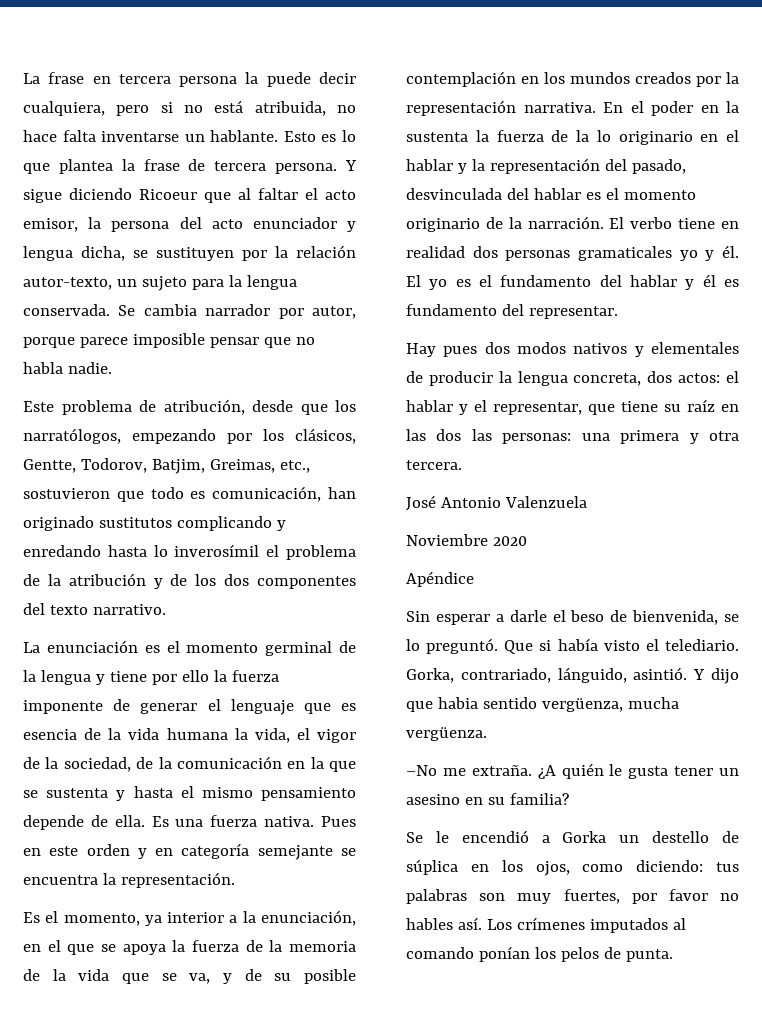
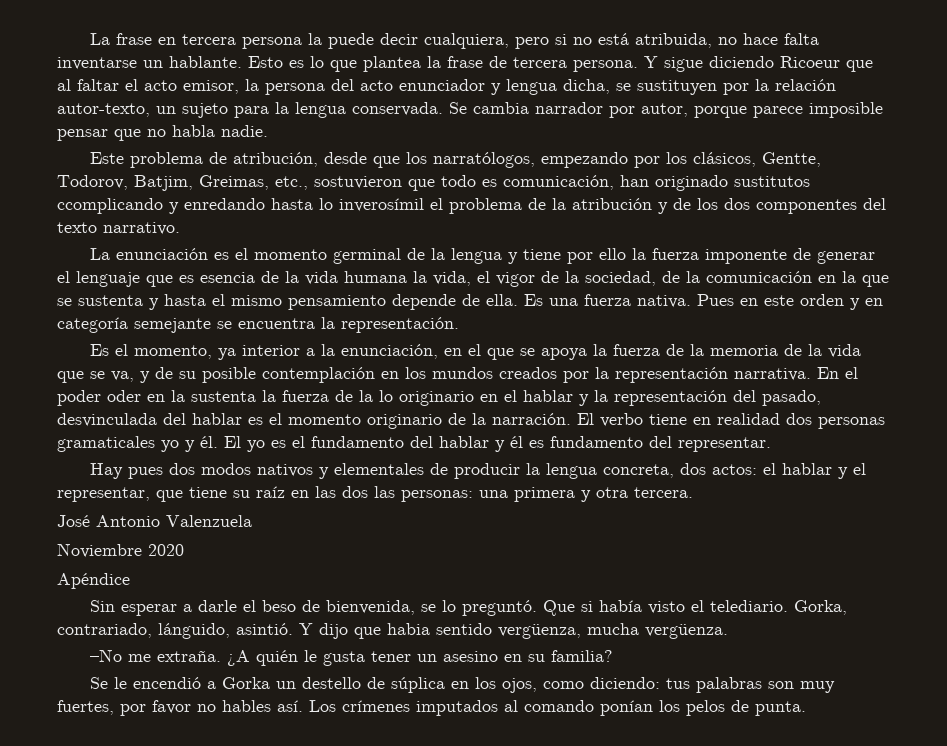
- Este problema de atribución, desde que los narratólogos, empezando por los clásicos, Gentte, Todorov, Batjim, Greimas, etc., sostuvieron que todo es comunicación, han originado sustitutos complicando y enredando hasta lo inverosímil el problema de la atribución y de los dos componentes del texto narrativo.
+ Este problema de atribución, desde que los narratólogos, empezando por los clásicos, Gentte, Todorov, Batjim, Greimas, etc., sostuvieron que todo es comunicación, han originado sustitutos ccomplicando y enredando hasta lo inverosímil el problema de la atribución y de los dos componentes del texto narrativo.
- En el poder en la sustenta la fuerza de la lo originario en el hablar y la representación del pasado, desvinculada del hablar es el momento originario de la narración.
+ En el poder oder en la sustenta la fuerza de la lo originario en el hablar y la representación del pasado, desvinculada del hablar es el momento originario de la narración.

